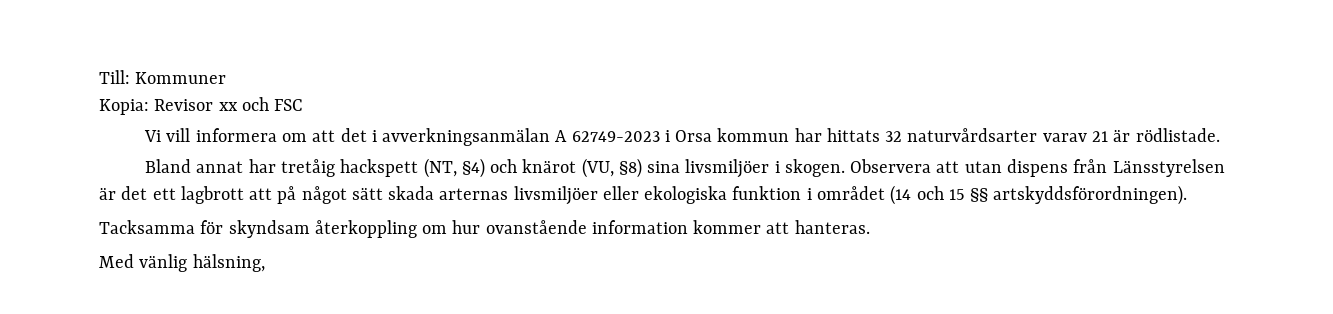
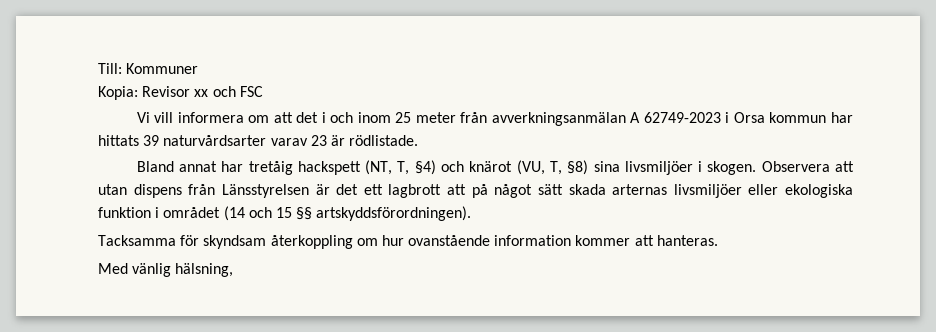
- Vi vill informera om att det i avverkningsanmälan A 62749-2023 i Orsa kommun har hittats 32 naturvårdsarter varav 21 är rödlistade.
+ Vi vill informera om att det i och inom 25 meter från avverkningsanmälan A 62749-2023 i Orsa kommun har hittats 39 naturvårdsarter varav 23 är rödlistade.
- Bland annat har tretåig hackspett (NT, §4) och knärot (VU, §8) sina livsmiljöer i skogen.
+ Bland annat har tretåig hackspett (NT, T, §4) och knärot (VU, T, §8) sina livsmiljöer i skogen.

